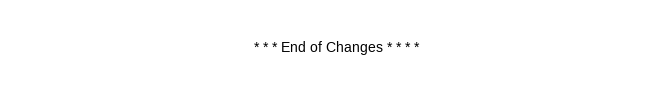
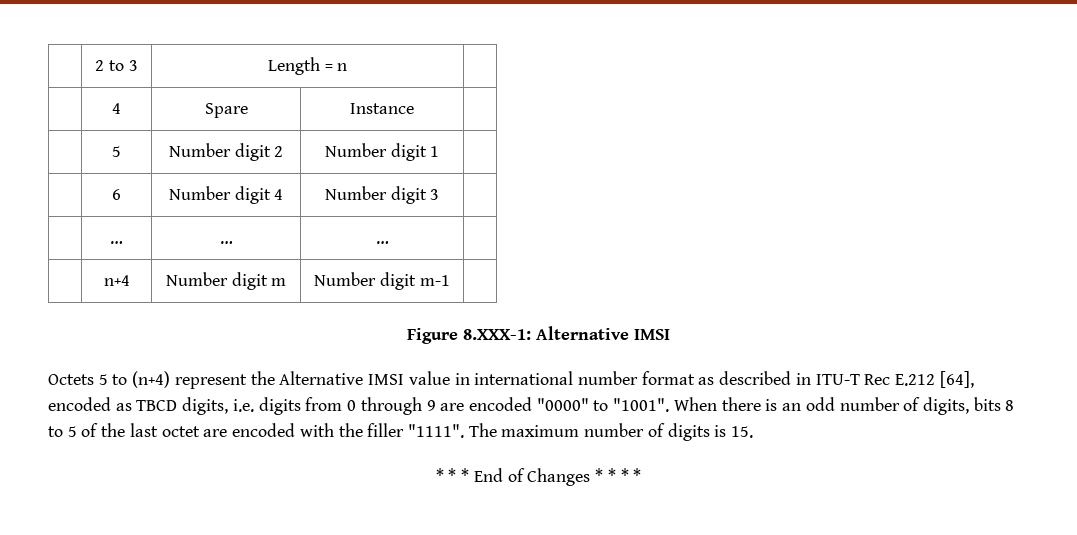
+ | 2 to 3 | Length = n |
+ | 4 | Spare | Instance |
+ | 5 | Number digit 2 | Number digit 1 |
+ | 6 | Number digit 4 | Number digit 3 |
+ | … | … | … |
+ | n+4 | Number digit m | Number digit m-1 |
+ Figure 8.XXX-1: Alternative IMSI
+ Octets 5 to (n+4) represent the Alternative IMSI value in international number format as described in ITU-T Rec E.212 [64], encoded as TBCD digits, i.e. digits from 0 through 9 are encoded "0000" to "1001". When there is an odd number of digits, bits 8 to 5 of the last octet are encoded with the filler "1111". The maximum number of digits is 15.

